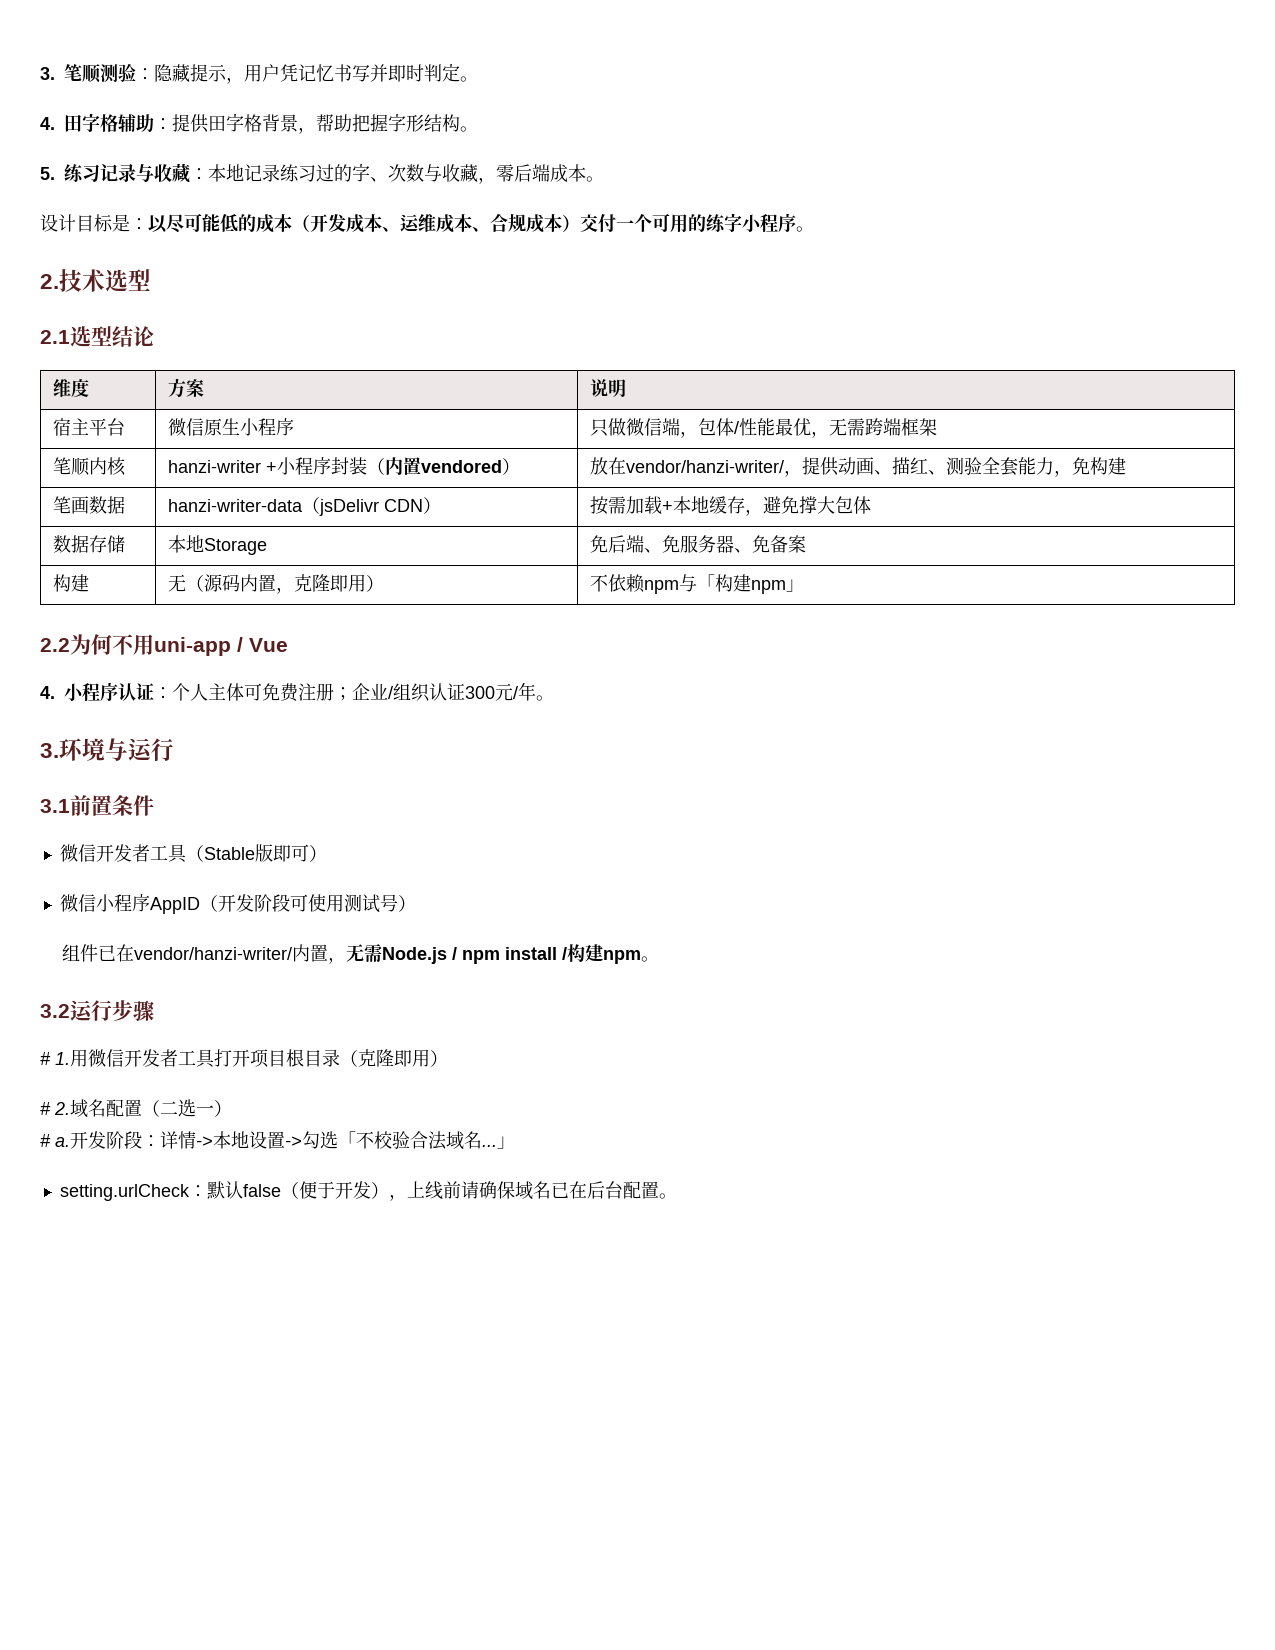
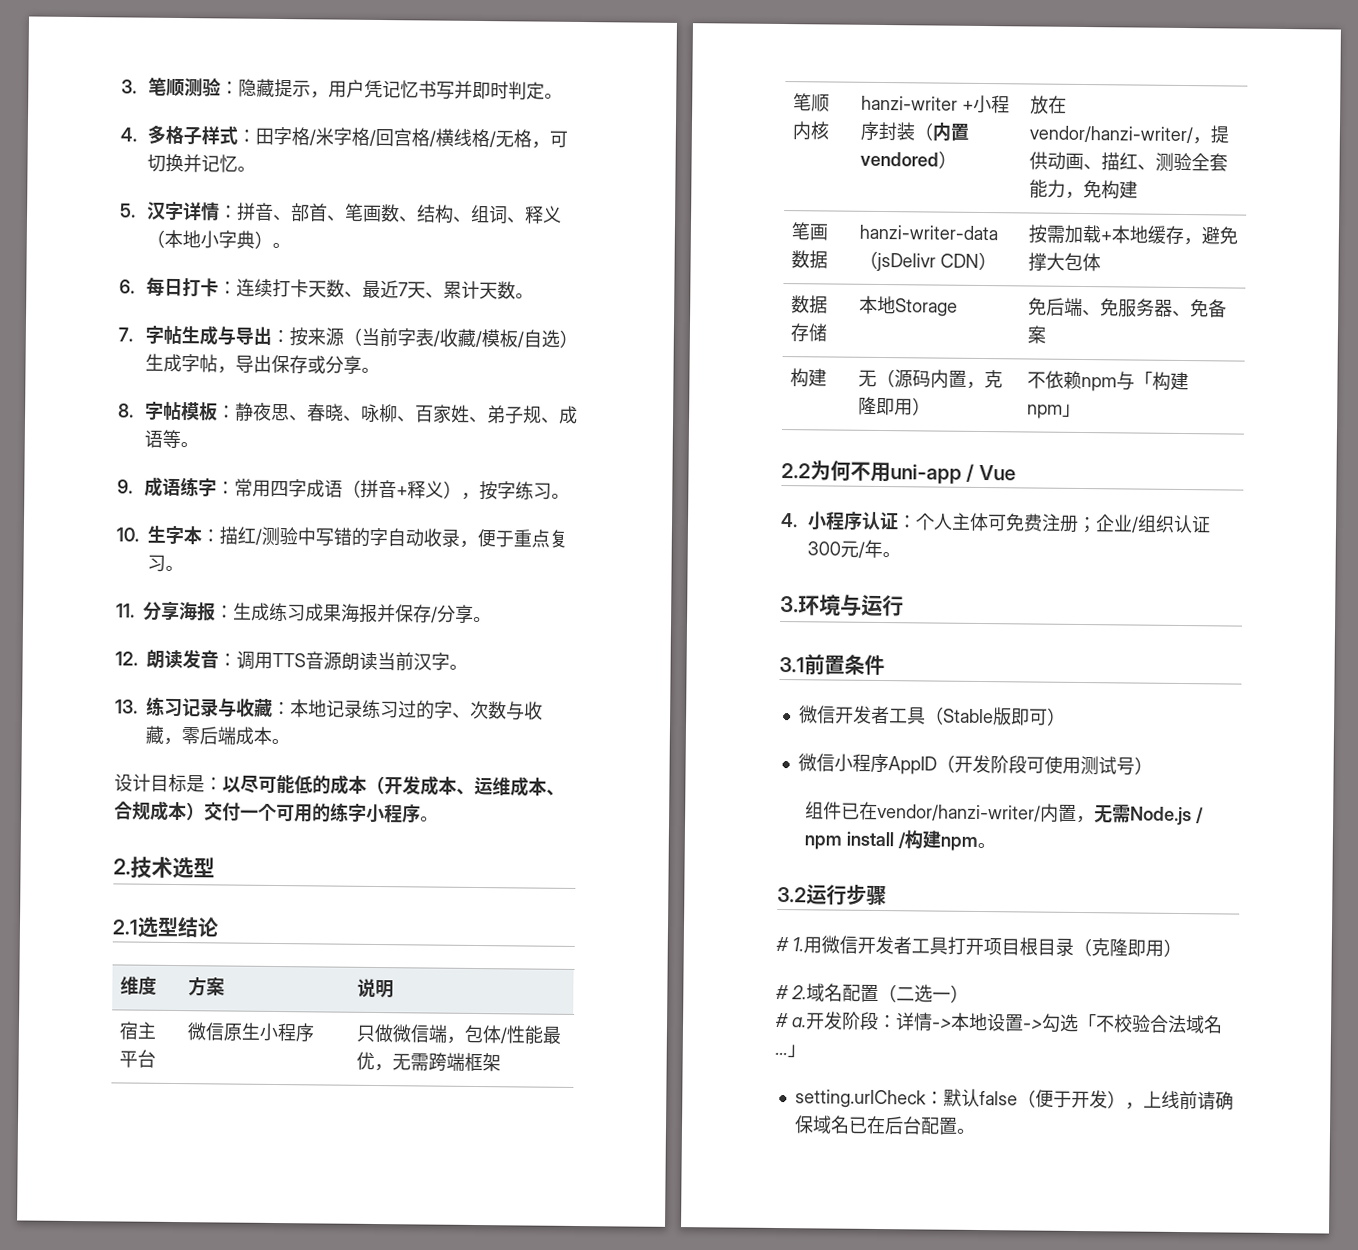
- 4.田字格辅助：提供田字格背景，帮助把握字形结构。
- 5.练习记录与收藏：本地记录练习过的字、次数与收藏，零后端成本。
+ 4.多格子样式：田字格/米字格/回宫格/横线格/无格，可切换并记忆。
+ 5.汉字详情：拼音、部首、笔画数、结构、组词、释义（本地小字典）。
+ 6.每日打卡：连续打卡天数、最近7天、累计天数。
+ 7.字帖生成与导出：按来源（当前字表/收藏/模板/自选）生成字帖，导出保存或分享。
+ 8.字帖模板：静夜思、春晓、咏柳、百家姓、弟子规、成语等。
+ 9.成语练字：常用四字成语（拼音+释义），按字练习。
+ 10.生字本：描红/测验中写错的字自动收录，便于重点复习。
+ 11.分享海报：生成练习成果海报并保存/分享。
+ 12.朗读发音：调用TTS音源朗读当前汉字。
+ 13.练习记录与收藏：本地记录练习过的字、次数与收藏，零后端成本。

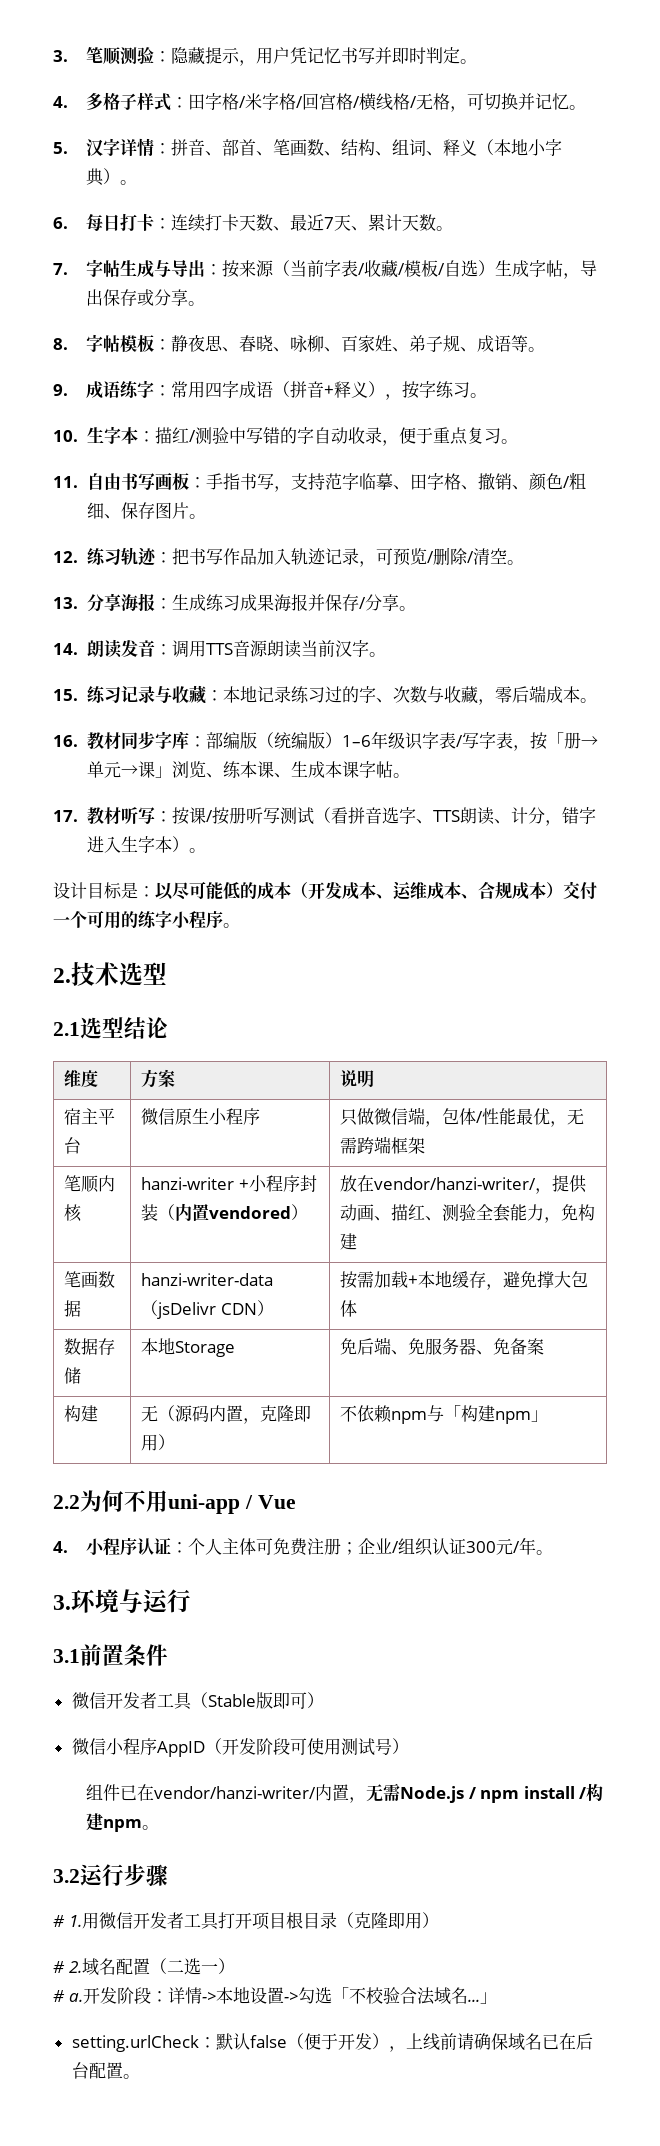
- 11.分享海报：生成练习成果海报并保存/分享。
+ 11.自由书写画板：手指书写，支持范字临摹、田字格、撤销、颜色/粗细、保存图片。
+ 12.练习轨迹：把书写作品加入轨迹记录，可预览/删除/清空。
+ 13.分享海报：生成练习成果海报并保存/分享。
- 12.朗读发音：调用TTS音源朗读当前汉字。
+ 14.朗读发音：调用TTS音源朗读当前汉字。
- 13.练习记录与收藏：本地记录练习过的字、次数与收藏，零后端成本。
+ 15.练习记录与收藏：本地记录练习过的字、次数与收藏，零后端成本。
+ 16.教材同步字库：部编版（统编版）1–6年级识字表/写字表，按「册→单元→课」浏览、练本课、生成本课字帖。
+ 17.教材听写：按课/按册听写测试（看拼音选字、TTS朗读、计分，错字进入生字本）。

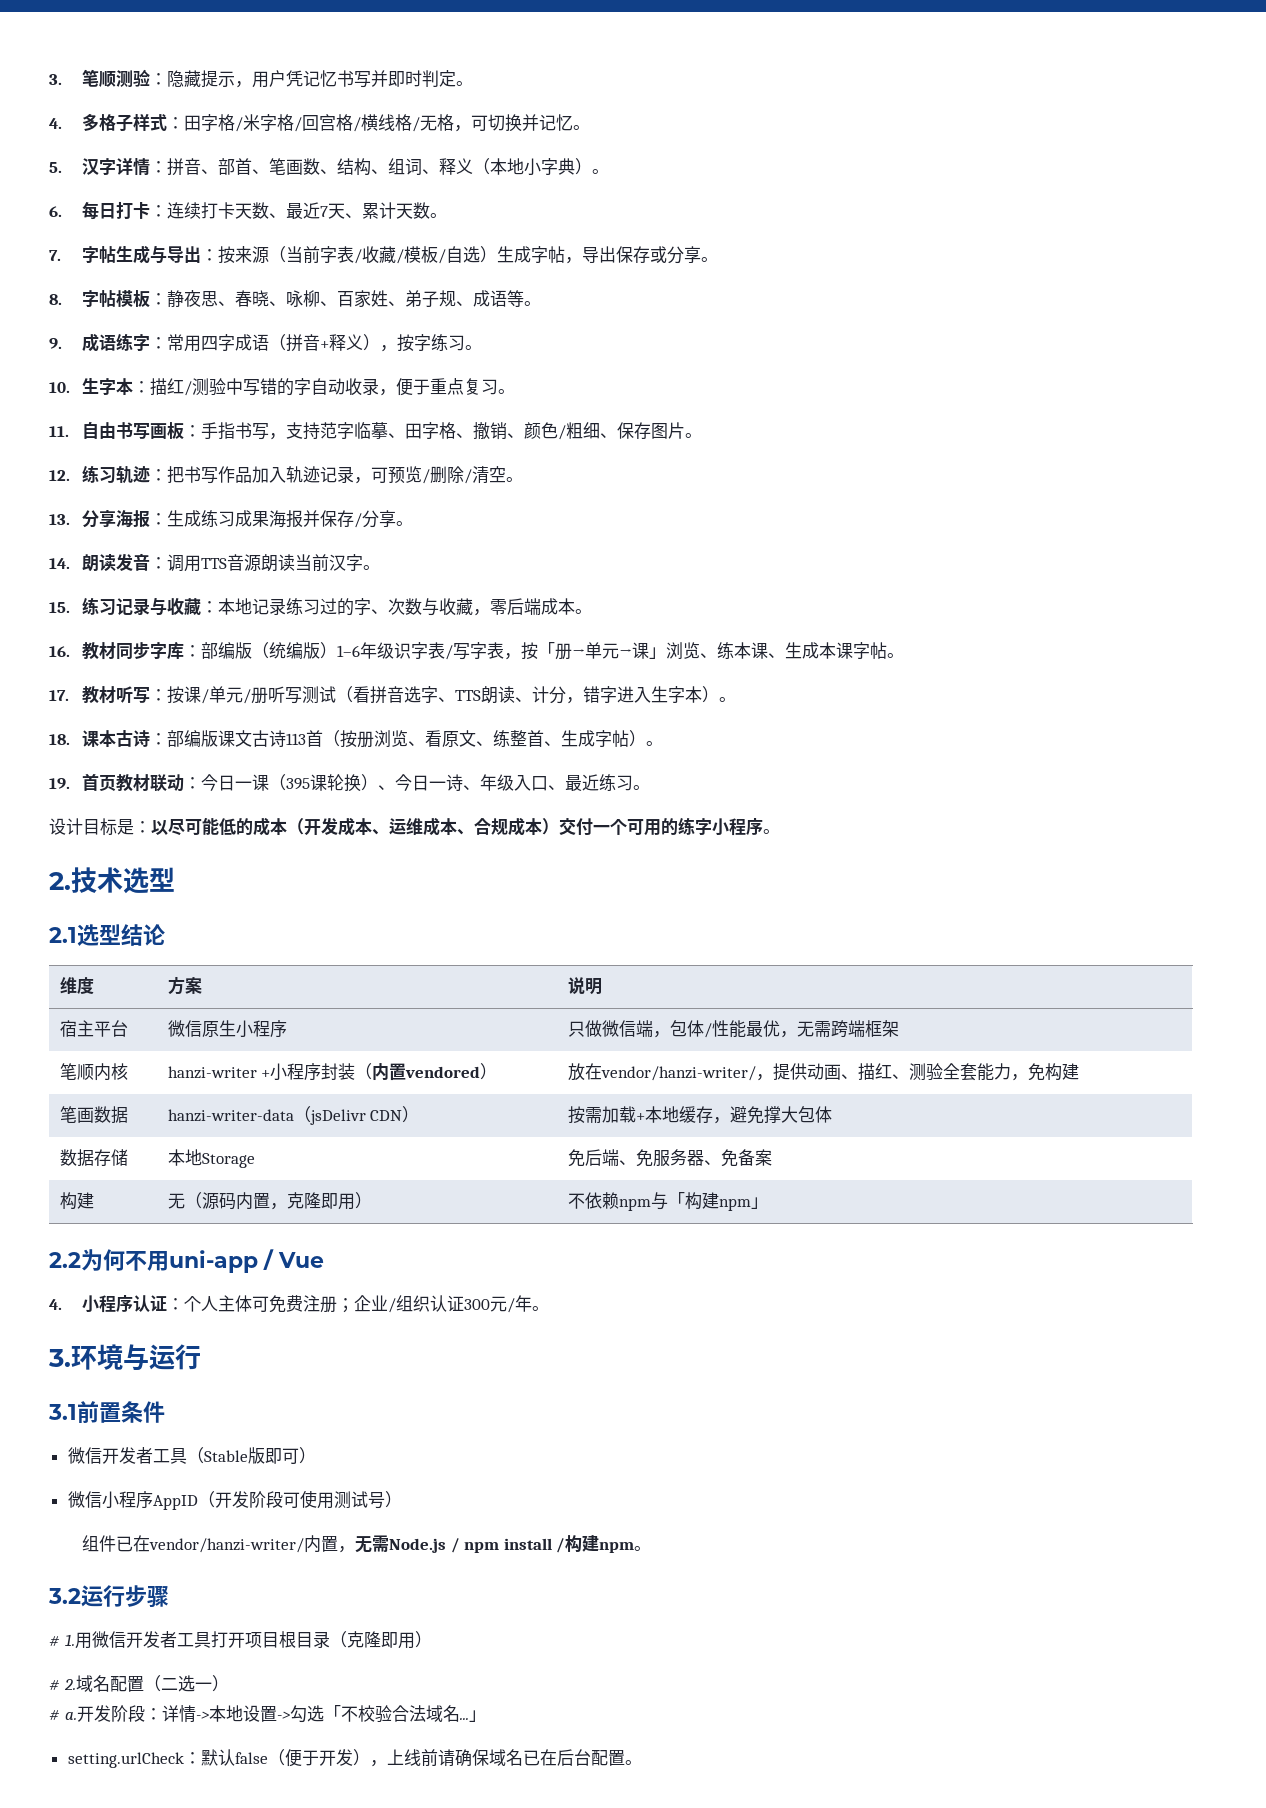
- 17.教材听写：按课/按册听写测试（看拼音选字、TTS朗读、计分，错字进入生字本）。
+ 17.教材听写：按课/单元/册听写测试（看拼音选字、TTS朗读、计分，错字进入生字本）。
+ 18.课本古诗：部编版课文古诗113首（按册浏览、看原文、练整首、生成字帖）。
+ 19.首页教材联动：今日一课（395课轮换）、今日一诗、年级入口、最近练习。

